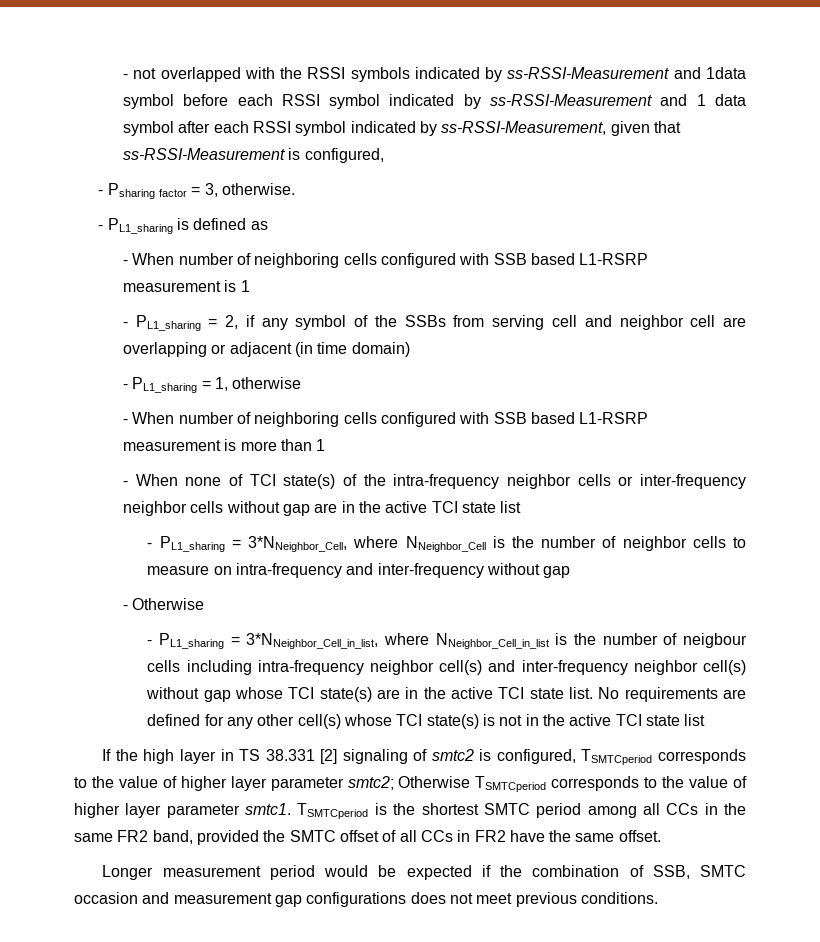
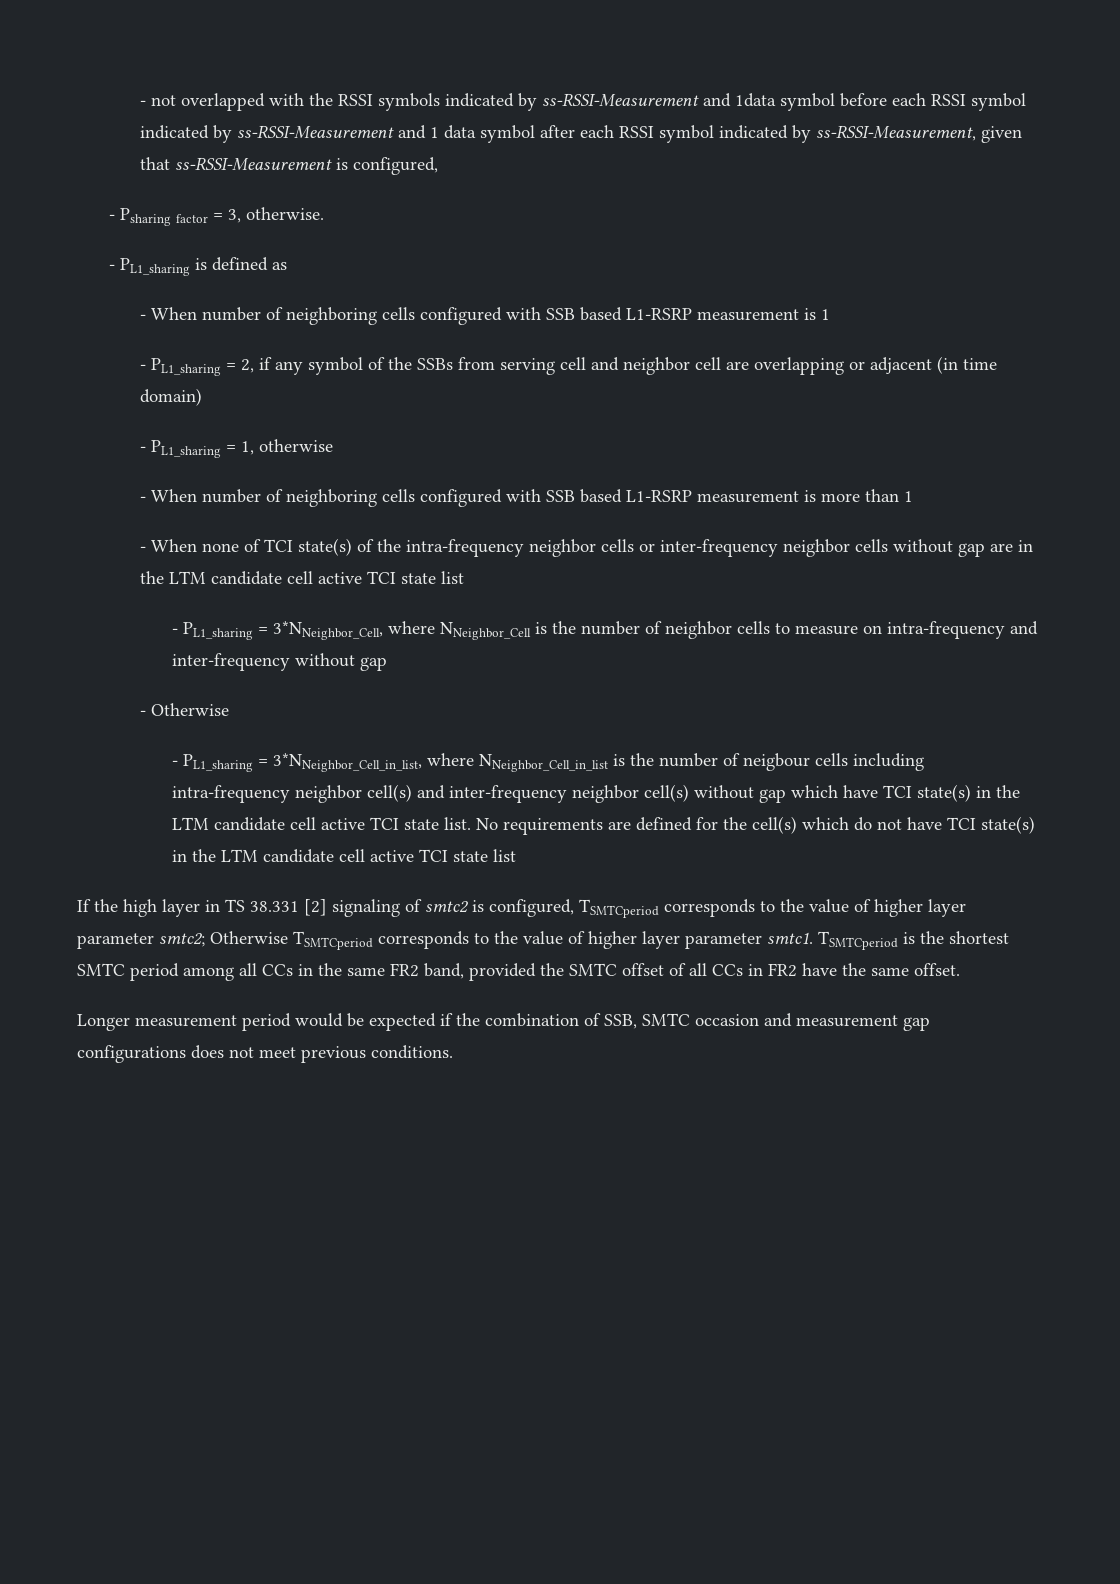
- - When none of TCI state(s) of the intra-frequency neighbor cells or inter-frequency neighbor cells without gap are in the active TCI state list
+ - When none of TCI state(s) of the intra-frequency neighbor cells or inter-frequency neighbor cells without gap are in the LTM candidate cell active TCI state list
- - PL1_sharing = 3*NNeighbor_Cell_in_list, where NNeighbor_Cell_in_list is the number of neigbour cells including intra-frequency neighbor cell(s) and inter-frequency neighbor cell(s) without gap whose TCI state(s) are in the active TCI state list.
+ - PL1_sharing = 3*NNeighbor_Cell_in_list, where NNeighbor_Cell_in_list is the number of neigbour cells including intra-frequency neighbor cell(s) and inter-frequency neighbor cell(s) without gap which have TCI state(s) in the LTM candidate cell active TCI state list.
- No requirements are defined for any other cell(s) whose TCI state(s) is not in the active TCI state list
+ No requirements are defined for the cell(s) which do not have TCI state(s) in the LTM candidate cell active TCI state list

